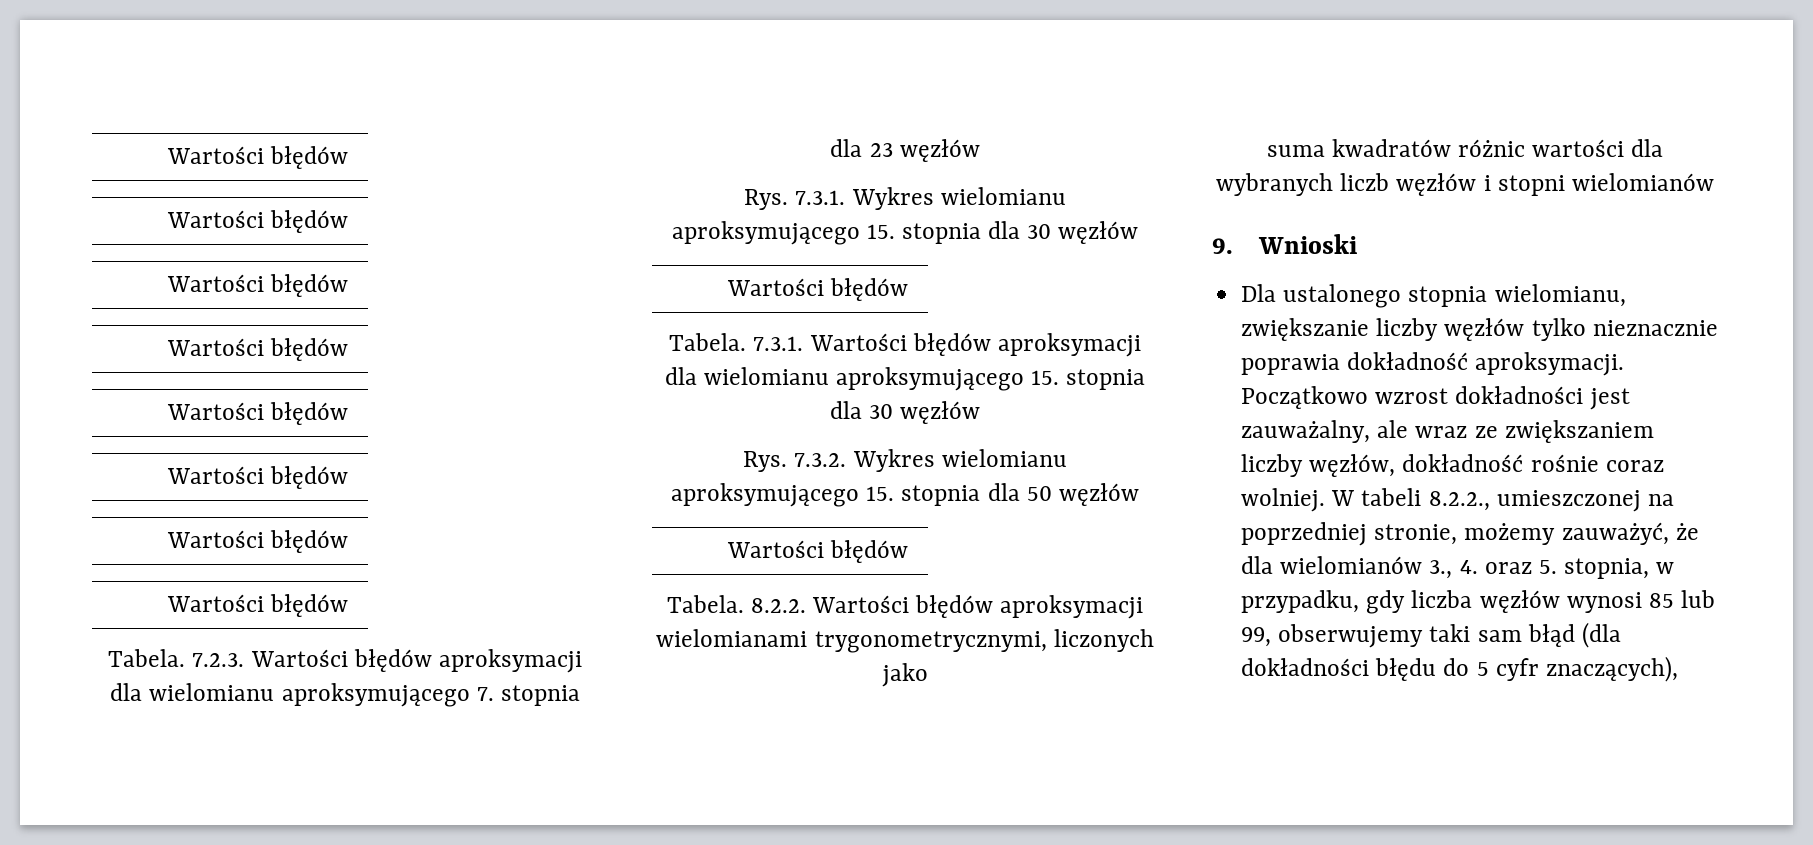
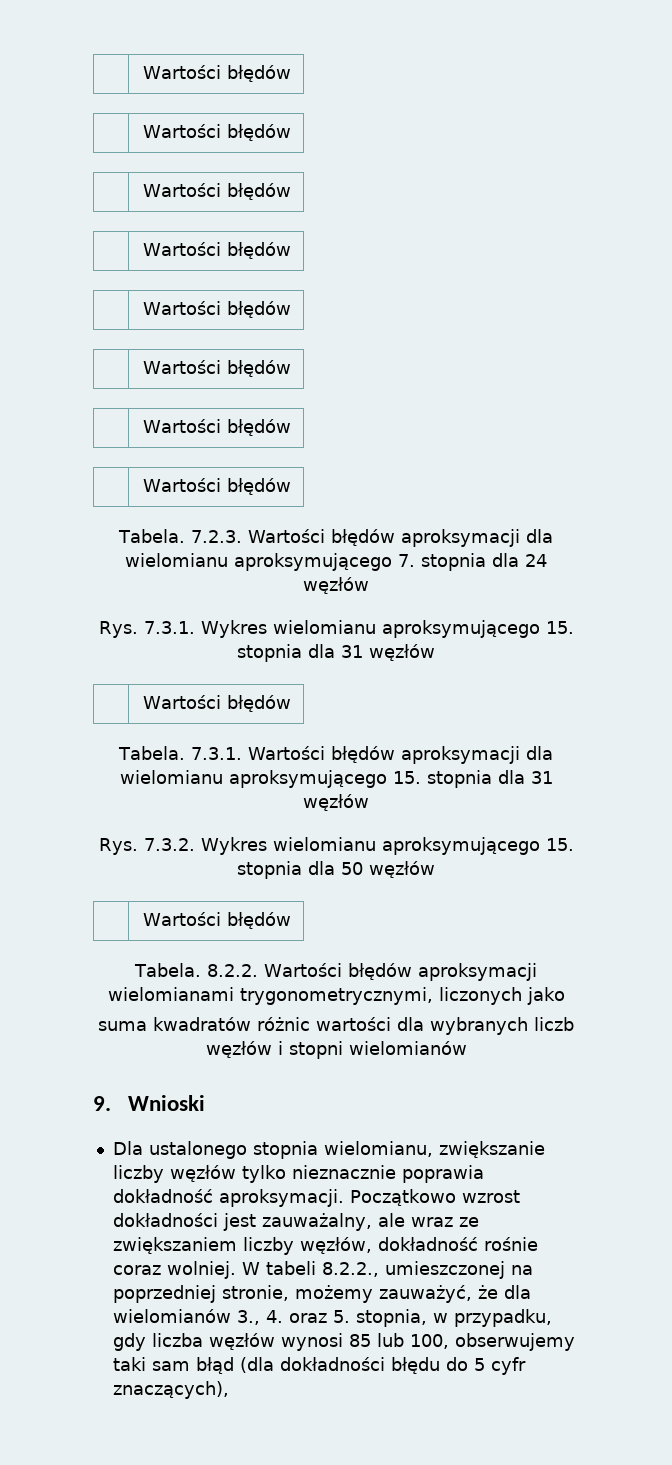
- 7.2.3. Wartości błędów aproksymacji dla wielomianu aproksymującego 7. stopnia dla 23 węzłów
+ 7.2.3. Wartości błędów aproksymacji dla wielomianu aproksymującego 7. stopnia dla 24 węzłów
- Rys. 7.3.1. Wykres wielomianu aproksymującego 15. stopnia dla 30 węzłów
+ Rys. 7.3.1. Wykres wielomianu aproksymującego 15. stopnia dla 31 węzłów
- 7.3.1. Wartości błędów aproksymacji dla wielomianu aproksymującego 15. stopnia dla 30 węzłów
+ 7.3.1. Wartości błędów aproksymacji dla wielomianu aproksymującego 15. stopnia dla 31 węzłów
- W tabeli 8.2.2., umieszczonej na poprzedniej stronie, możemy zauważyć, że dla wielomianów 3., 4. oraz 5. stopnia, w przypadku, gdy liczba węzłów wynosi 85 lub 99, obserwujemy taki sam błąd (dla dokładności błędu do 5 cyfr znaczących),
+ W tabeli 8.2.2., umieszczonej na poprzedniej stronie, możemy zauważyć, że dla wielomianów 3., 4. oraz 5. stopnia, w przypadku, gdy liczba węzłów wynosi 85 lub 100, obserwujemy taki sam błąd (dla dokładności błędu do 5 cyfr znaczących),

